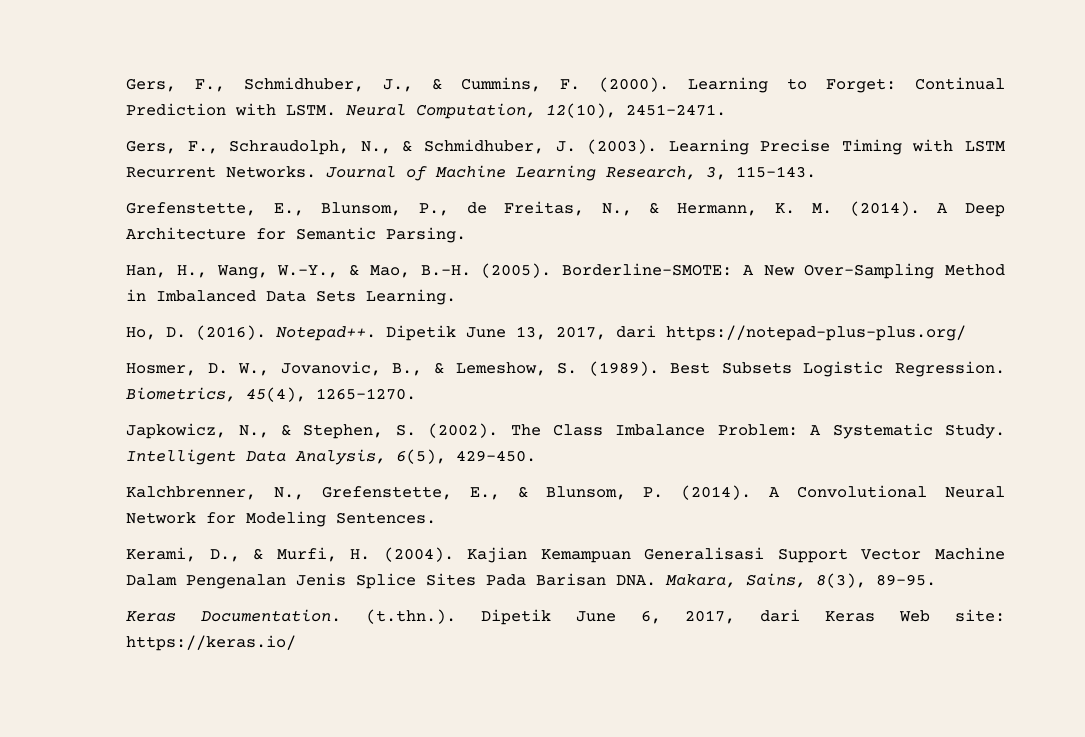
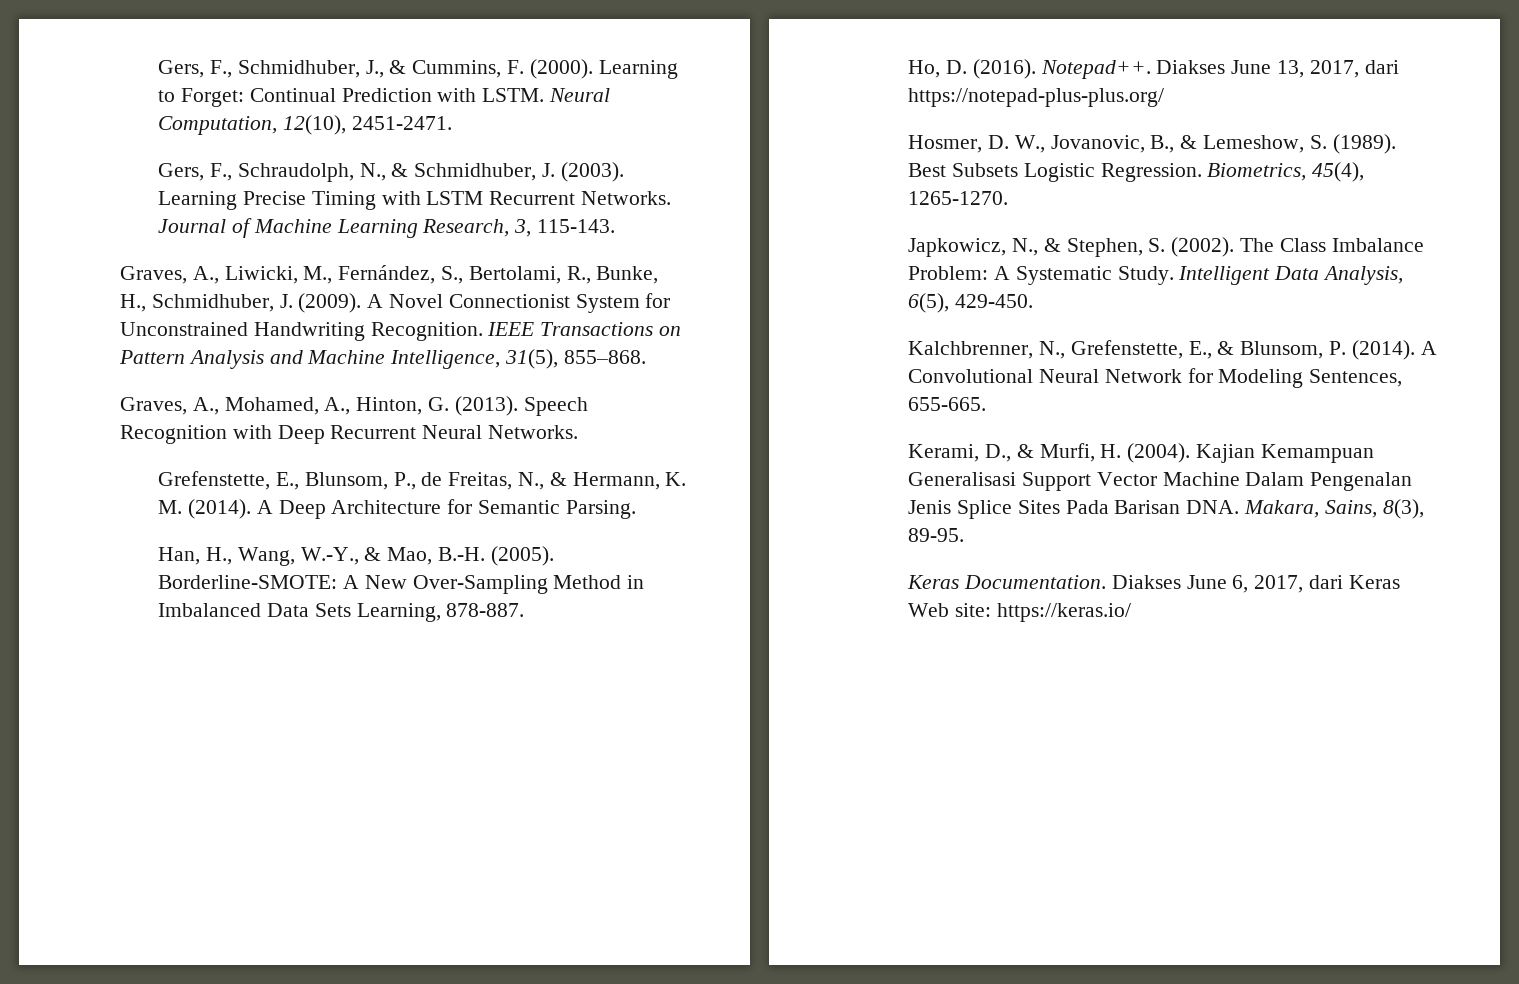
+ Graves, A., Liwicki, M., Fernández, S., Bertolami, R., Bunke, H., Schmidhuber, J. (2009). A Novel Connectionist System for Unconstrained Handwriting Recognition. IEEE Transactions on Pattern Analysis and Machine Intelligence, 31(5), 855–868.
+ Graves, A., Mohamed, A., Hinton, G. (2013). Speech Recognition with Deep Recurrent Neural Networks.
- Borderline-SMOTE: A New Over-Sampling Method in Imbalanced Data Sets Learning.
+ Borderline-SMOTE: A New Over-Sampling Method in Imbalanced Data Sets Learning, 878-887.
- Dipetik June 13, 2017, dari https://notepad-plus-plus.org/
+ Diakses June 13, 2017, dari https://notepad-plus-plus.org/
- A Convolutional Neural Network for Modeling Sentences.
+ A Convolutional Neural Network for Modeling Sentences, 655-665.
- (t.thn.). Dipetik June 6, 2017, dari Keras Web site: https://keras.io/
+ Diakses June 6, 2017, dari Keras Web site: https://keras.io/

